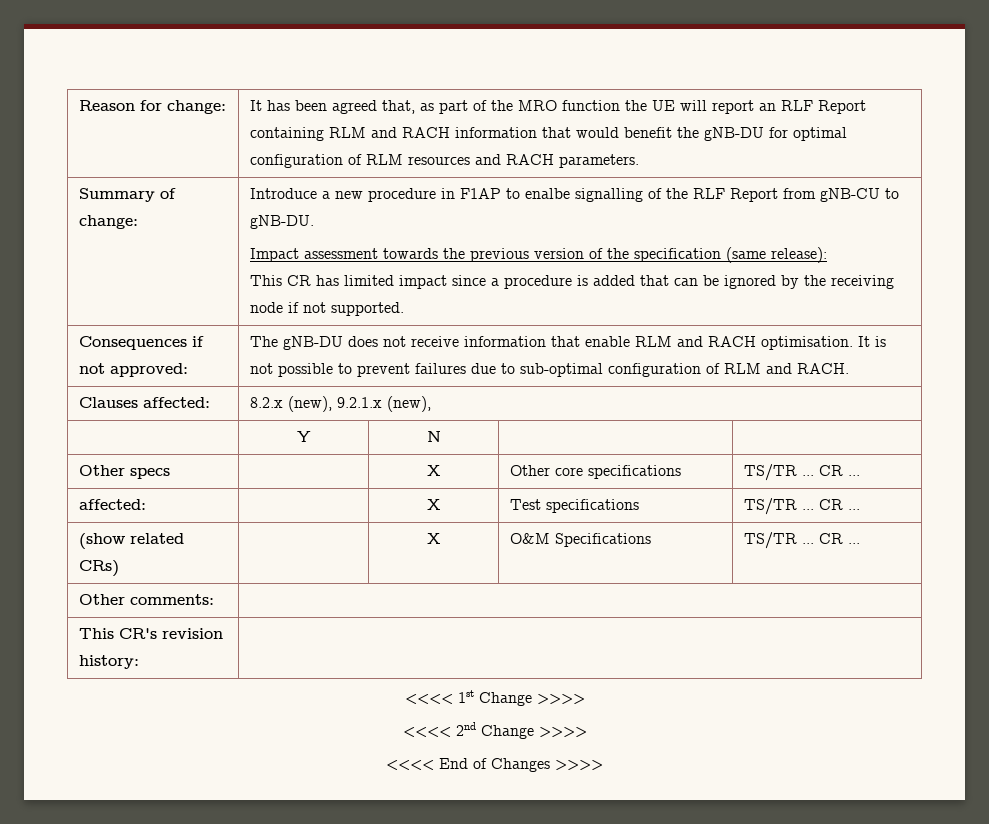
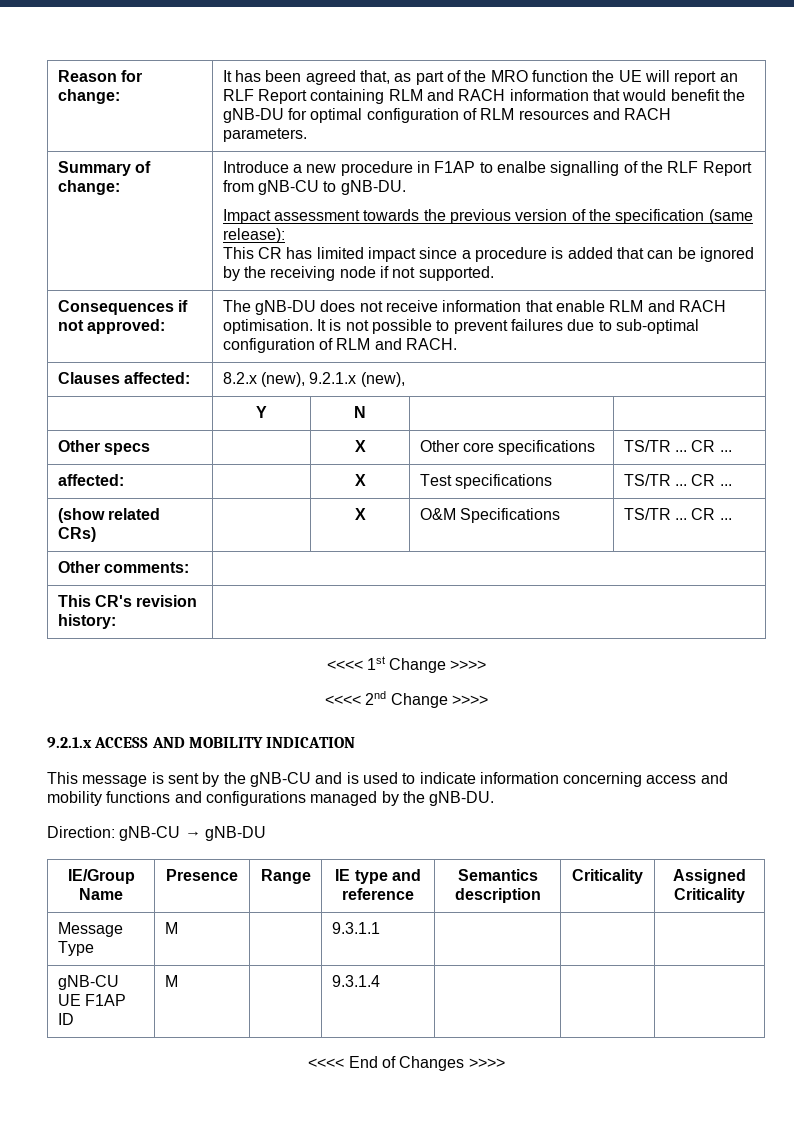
+ 9.2.1.x ACCESS AND MOBILITY INDICATION
+ This message is sent by the gNB-CU and is used to indicate information concerning access and mobility functions and configurations managed by the gNB-DU.
+ Direction: gNB-CU → gNB-DU
+ IE/Group Name | Presence | Range | IE type and reference | Semantics description | Criticality | Assigned Criticality
+ Message Type | M | | 9.3.1.1 | | |
+ gNB-CU UE F1AP ID | M | | 9.3.1.4 | | |

